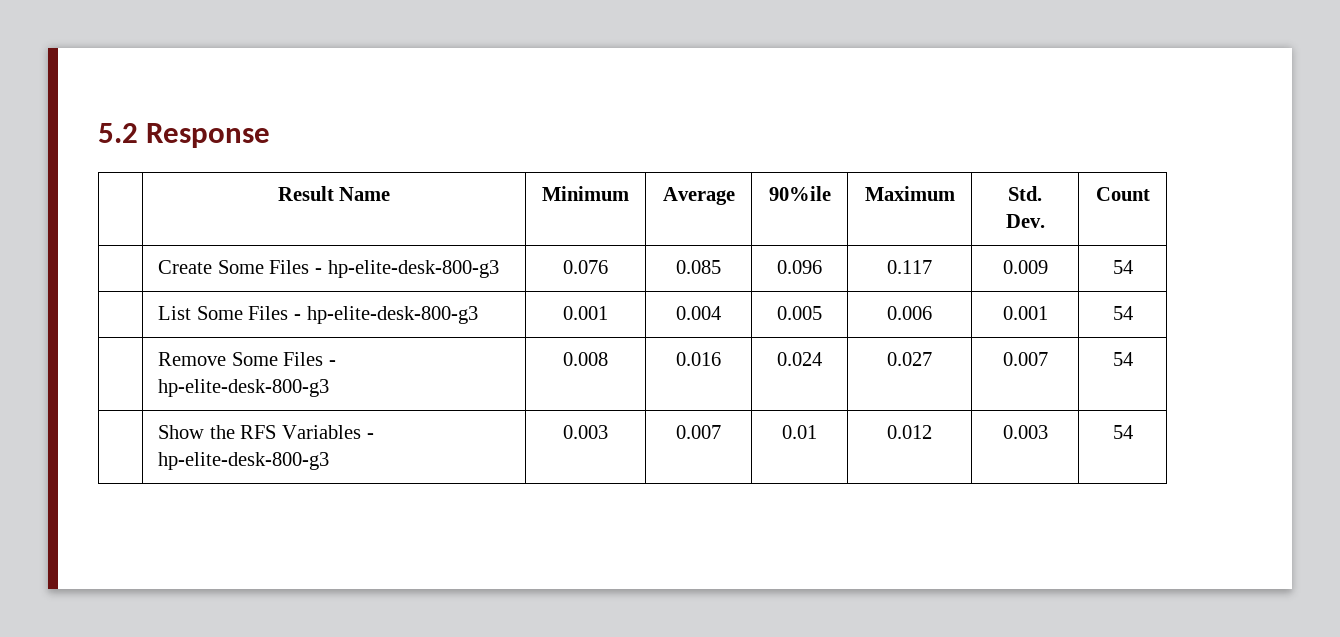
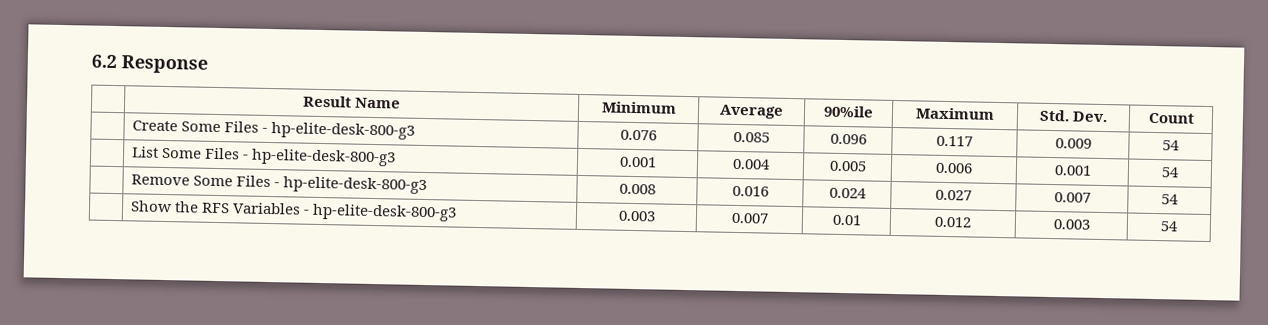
- 5.2 Response
+ 6.2 Response

